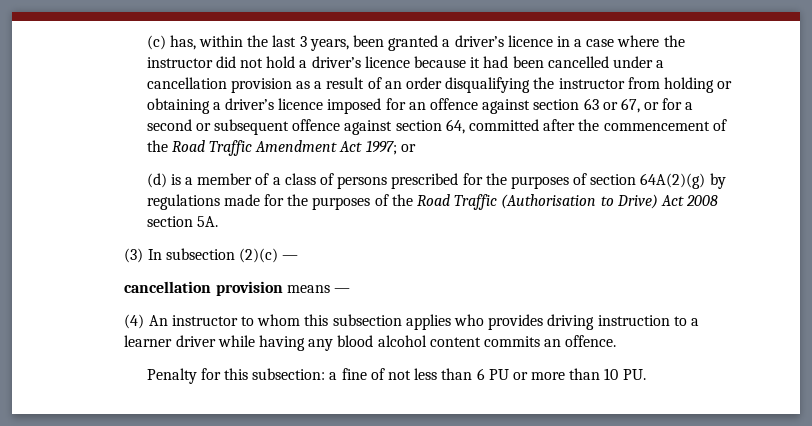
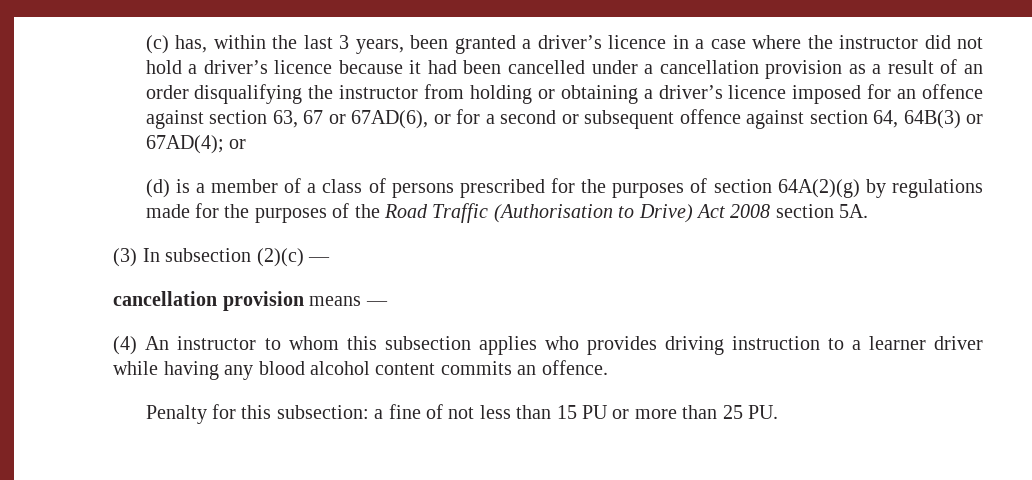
- (c) has, within the last 3 years, been granted a driver’s licence in a case where the instructor did not hold a driver’s licence because it had been cancelled under a cancellation provision as a result of an order disqualifying the instructor from holding or obtaining a driver’s licence imposed for an offence against section 63 or 67, or for a second or subsequent offence against section 64, committed after the commencement of the Road Traffic Amendment Act 1997;
+ (c) has, within the last 3 years, been granted a driver’s licence in a case where the instructor did not hold a driver’s licence because it had been cancelled under a cancellation provision as a result of an order disqualifying the instructor from holding or obtaining a driver’s licence imposed for an offence against section 63, 67 or 67AD(6), or for a second or subsequent offence against section 64, 64B(3) or 67AD(4);
- Penalty for this subsection: a fine of not less than 6 PU or more than 10 PU.
+ Penalty for this subsection: a fine of not less than 15 PU or more than 25 PU.

